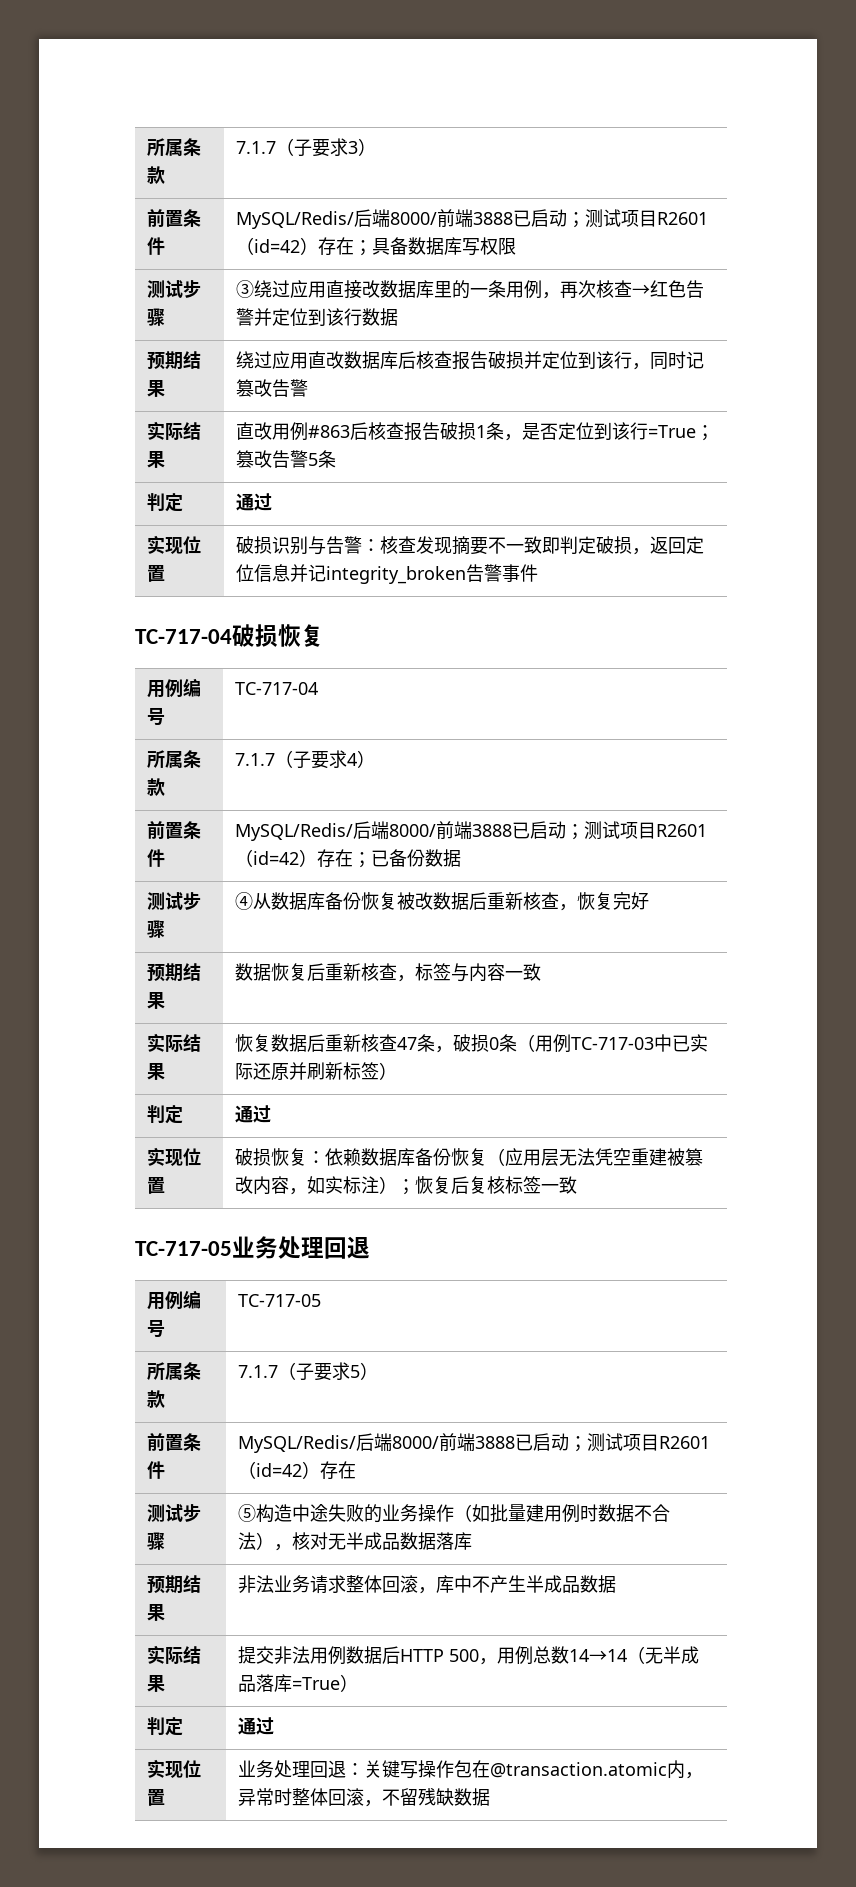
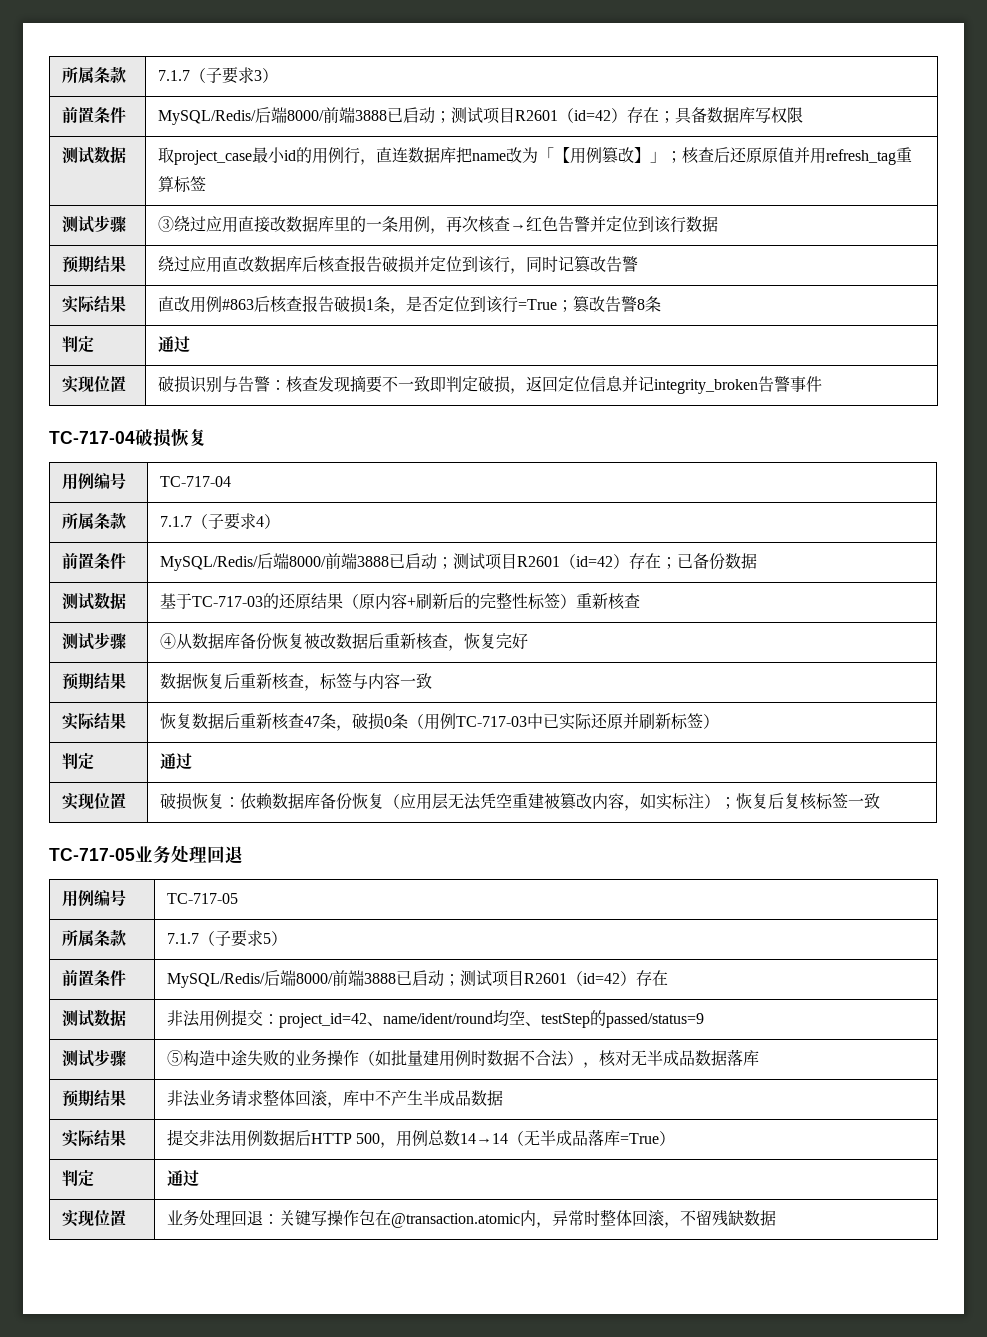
+ 测试数据 | 取project_case最小id的用例行，直连数据库把name改为「【用例篡改】」；核查后还原原值并用refresh_tag重算标签
- 实际结果 | 直改用例#863后核查报告破损1条，是否定位到该行=True；篡改告警5条
+ 实际结果 | 直改用例#863后核查报告破损1条，是否定位到该行=True；篡改告警8条
+ 测试数据 | 基于TC-717-03的还原结果（原内容+刷新后的完整性标签）重新核查
+ 测试数据 | 非法用例提交：project_id=42、name/ident/round均空、testStep的passed/status=9

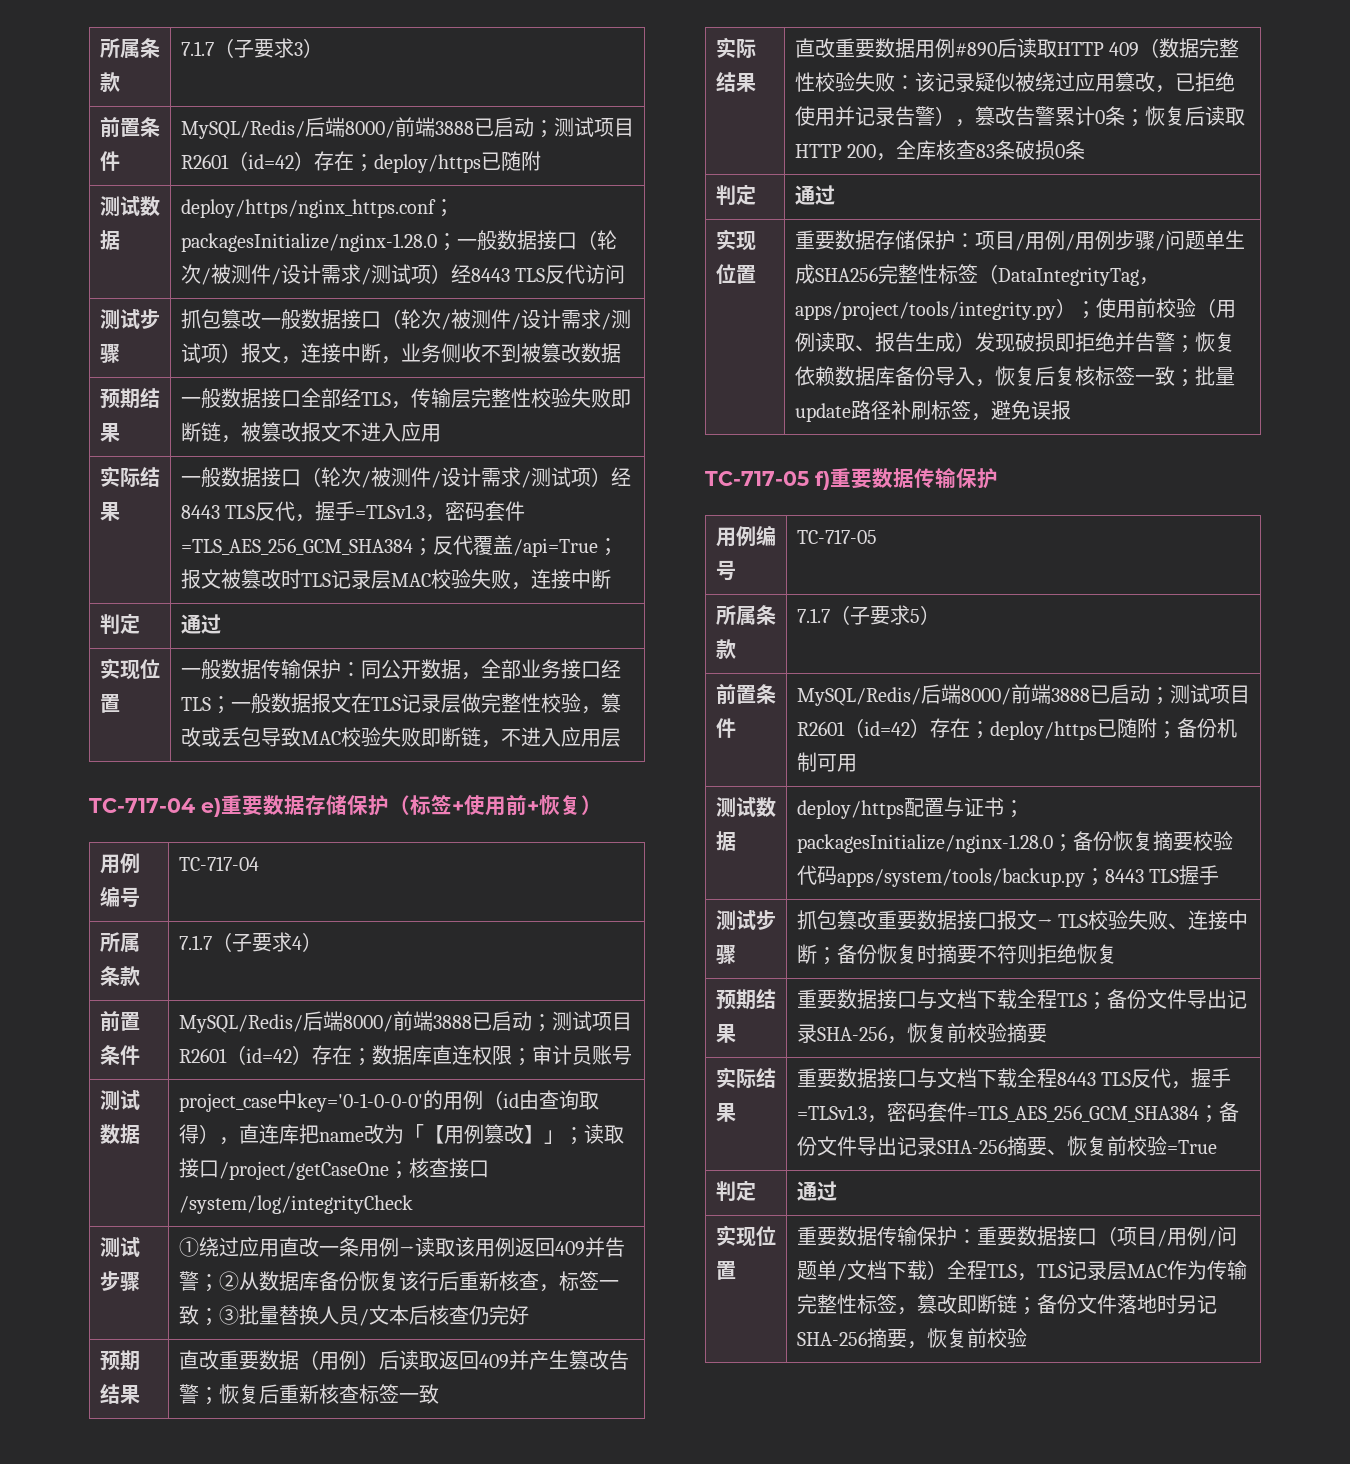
  所属条款 | 7.1.7（子要求3）
- 前置条件 | MySQL/Redis/后端8000/前端3888已启动；测试项目R2601（id=42）存在；具备数据库写权限
- 测试数据 | 取project_case最小id的用例行，直连数据库把name改为「【用例篡改】」；核查后还原原值并用refresh_tag重算标签
- 测试步骤 | ③绕过应用直接改数据库里的一条用例，再次核查→红色告警并定位到该行数据
- 预期结果 | 绕过应用直改数据库后核查报告破损并定位到该行，同时记篡改告警
- 实际结果 | 直改用例#863后核查报告破损1条，是否定位到该行=True；篡改告警8条
+ 前置条件 | MySQL/Redis/后端8000/前端3888已启动；测试项目R2601（id=42）存在；deploy/https已随附
+ 测试数据 | deploy/https/nginx_https.conf；packagesInitialize/nginx-1.28.0；一般数据接口（轮次/被测件/设计需求/测试项）经8443 TLS反代访问
+ 测试步骤 | 抓包篡改一般数据接口（轮次/被测件/设计需求/测试项）报文，连接中断，业务侧收不到被篡改数据
+ 预期结果 | 一般数据接口全部经TLS，传输层完整性校验失败即断链，被篡改报文不进入应用
+ 实际结果 | 一般数据接口（轮次/被测件/设计需求/测试项）经8443 TLS反代，握手=TLSv1.3，密码套件=TLS_AES_256_GCM_SHA384；反代覆盖/api=True；报文被篡改时TLS记录层MAC校验失败，连接中断
  判定 | 通过
- 实现位置 | 破损识别与告警：核查发现摘要不一致即判定破损，返回定位信息并记integrity_broken告警事件
- TC-717-04破损恢复
+ 实现位置 | 一般数据传输保护：同公开数据，全部业务接口经TLS；一般数据报文在TLS记录层做完整性校验，篡改或丢包导致MAC校验失败即断链，不进入应用层
+ TC-717-04 e)重要数据存储保护（标签+使用前+恢复）
- 前置条件 | MySQL/Redis/后端8000/前端3888已启动；测试项目R2601（id=42）存在；已备份数据
- 测试数据 | 基于TC-717-03的还原结果（原内容+刷新后的完整性标签）重新核查
- 测试步骤 | ④从数据库备份恢复被改数据后重新核查，恢复完好
- 预期结果 | 数据恢复后重新核查，标签与内容一致
+ 前置条件 | MySQL/Redis/后端8000/前端3888已启动；测试项目R2601（id=42）存在；数据库直连权限；审计员账号
+ 测试数据 | project_case中key='0-1-0-0-0'的用例（id由查询取得），直连库把name改为「【用例篡改】」；读取接口/project/getCaseOne；核查接口/system/log/integrityCheck
+ 测试步骤 | ①绕过应用直改一条用例→读取该用例返回409并告警；②从数据库备份恢复该行后重新核查，标签一致；③批量替换人员/文本后核查仍完好
+ 预期结果 | 直改重要数据（用例）后读取返回409并产生篡改告警；恢复后重新核查标签一致
- 恢复数据后重新核查47条，破损0条（用例TC-717-03中已实际还原并刷新标签）
+ 直改重要数据用例#890后读取HTTP 409（数据完整性校验失败：该记录疑似被绕过应用篡改，已拒绝使用并记录告警），篡改告警累计0条；恢复后读取HTTP 200，全库核查83条破损0条
  判定 | 通过
- 实现位置 | 破损恢复：依赖数据库备份恢复（应用层无法凭空重建被篡改内容，如实标注）；恢复后复核标签一致
- TC-717-05业务处理回退
+ 实现位置 | 重要数据存储保护：项目/用例/用例步骤/问题单生成SHA256完整性标签（DataIntegrityTag，apps/project/tools/integrity.py）；使用前校验（用例读取、报告生成）发现破损即拒绝并告警；恢复依赖数据库备份导入，恢复后复核标签一致；批量update路径补刷标签，避免误报
+ TC-717-05 f)重要数据传输保护
  所属条款 | 7.1.7（子要求5）
- 前置条件 | MySQL/Redis/后端8000/前端3888已启动；测试项目R2601（id=42）存在
- 测试数据 | 非法用例提交：project_id=42、name/ident/round均空、testStep的passed/status=9
- 测试步骤 | ⑤构造中途失败的业务操作（如批量建用例时数据不合法），核对无半成品数据落库
- 预期结果 | 非法业务请求整体回滚，库中不产生半成品数据
- 实际结果 | 提交非法用例数据后HTTP 500，用例总数14→14（无半成品落库=True）
+ 前置条件 | MySQL/Redis/后端8000/前端3888已启动；测试项目R2601（id=42）存在；deploy/https已随附；备份机制可用
+ 测试数据 | deploy/https配置与证书；packagesInitialize/nginx-1.28.0；备份恢复摘要校验代码apps/system/tools/backup.py；8443 TLS握手
+ 测试步骤 | 抓包篡改重要数据接口报文→ TLS校验失败、连接中断；备份恢复时摘要不符则拒绝恢复
+ 预期结果 | 重要数据接口与文档下载全程TLS；备份文件导出记录SHA-256，恢复前校验摘要
+ 实际结果 | 重要数据接口与文档下载全程8443 TLS反代，握手=TLSv1.3，密码套件=TLS_AES_256_GCM_SHA384；备份文件导出记录SHA-256摘要、恢复前校验=True
  判定 | 通过
- 实现位置 | 业务处理回退：关键写操作包在@transaction.atomic内，异常时整体回滚，不留残缺数据
+ 实现位置 | 重要数据传输保护：重要数据接口（项目/用例/问题单/文档下载）全程TLS，TLS记录层MAC作为传输完整性标签，篡改即断链；备份文件落地时另记SHA-256摘要，恢复前校验

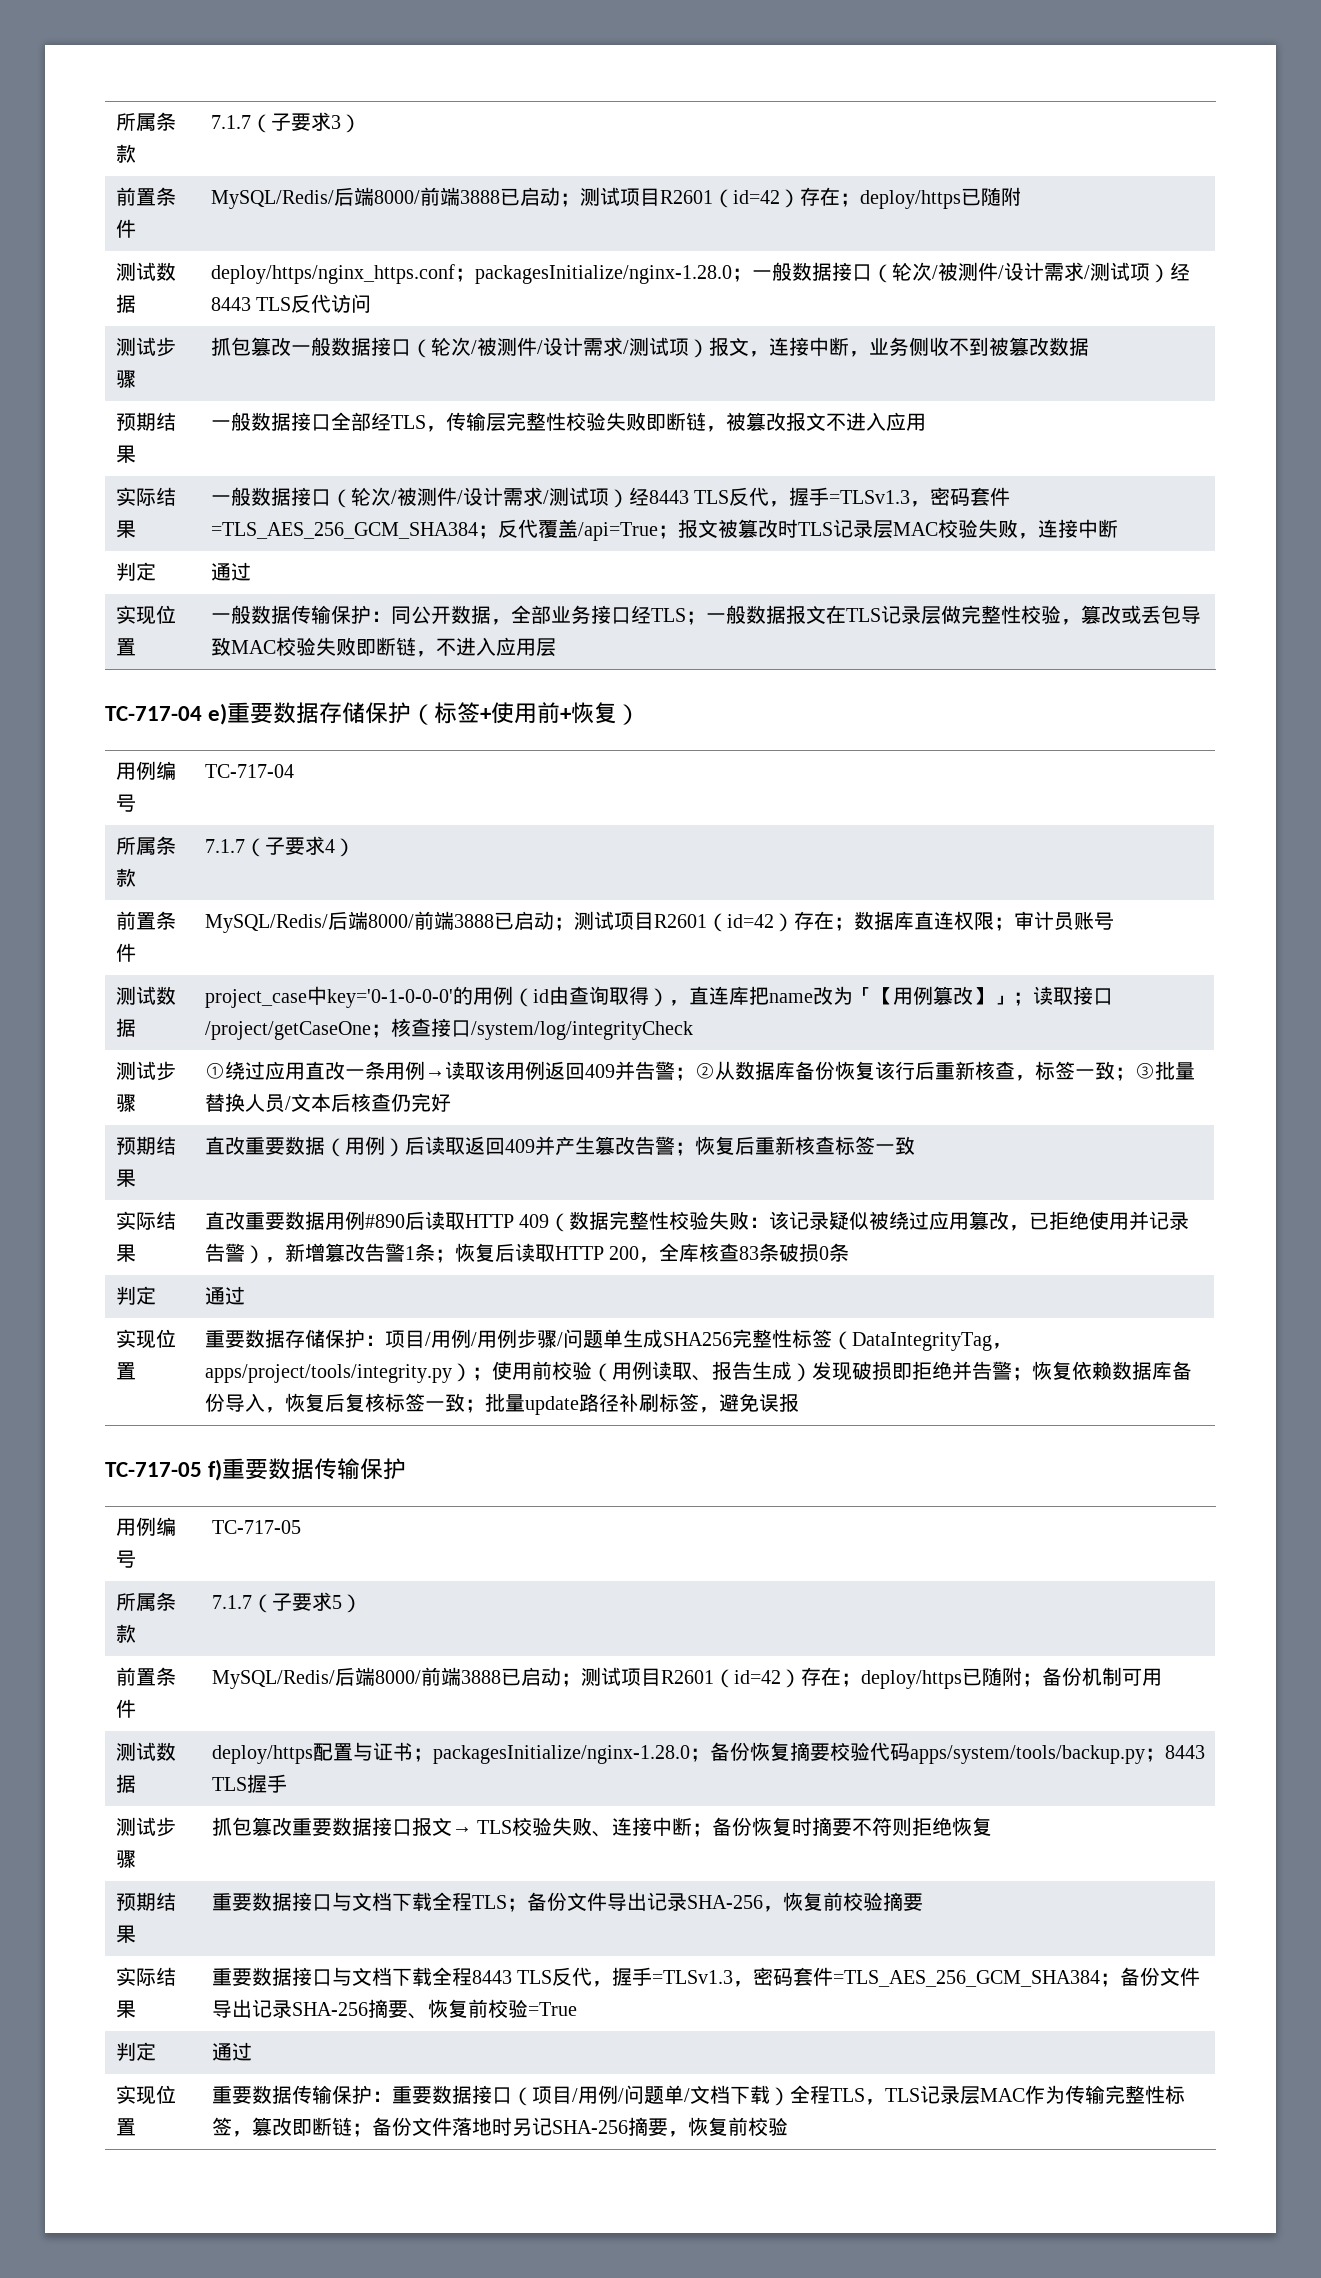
- 直改重要数据用例#890后读取HTTP 409（数据完整性校验失败：该记录疑似被绕过应用篡改，已拒绝使用并记录告警），篡改告警累计0条；恢复后读取HTTP 200，全库核查83条破损0条
+ 直改重要数据用例#890后读取HTTP 409（数据完整性校验失败：该记录疑似被绕过应用篡改，已拒绝使用并记录告警），新增篡改告警1条；恢复后读取HTTP 200，全库核查83条破损0条

